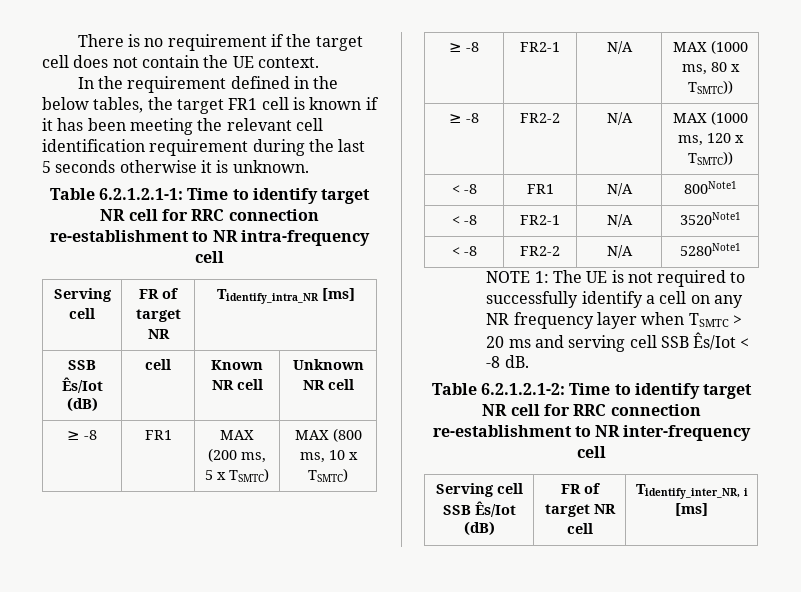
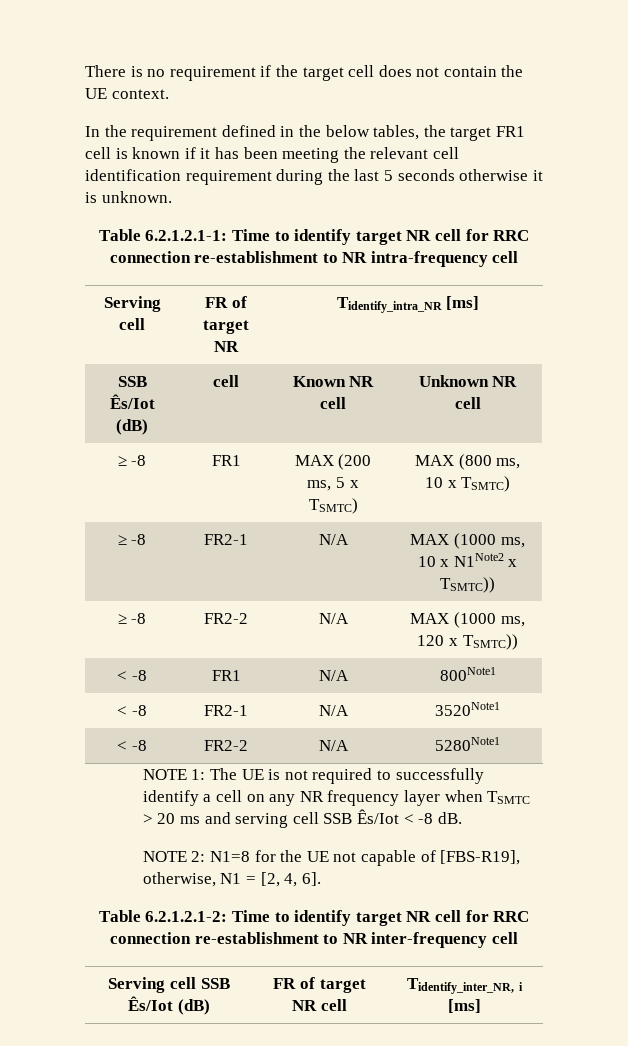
- ≥ -8 | FR2-1 | N/A | MAX (1000 ms, 80 x TSMTC))
+ ≥ -8 | FR2-1 | N/A | MAX (1000 ms, 10 x N1Note2 x TSMTC))
+ NOTE 2: N1=8 for the UE not capable of [FBS-R19], otherwise, N1 = [2, 4, 6].

